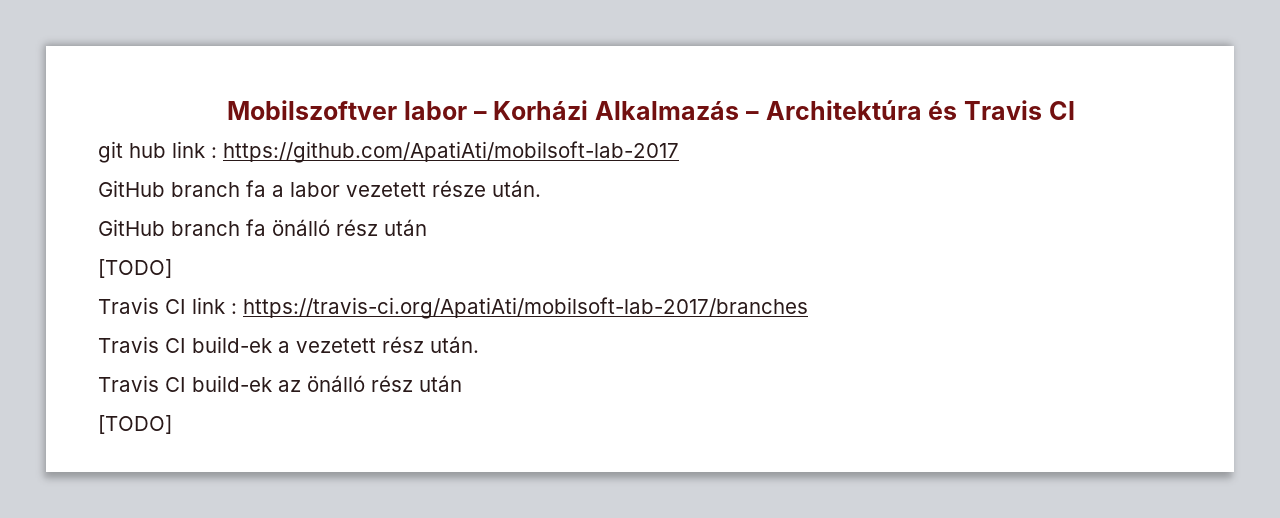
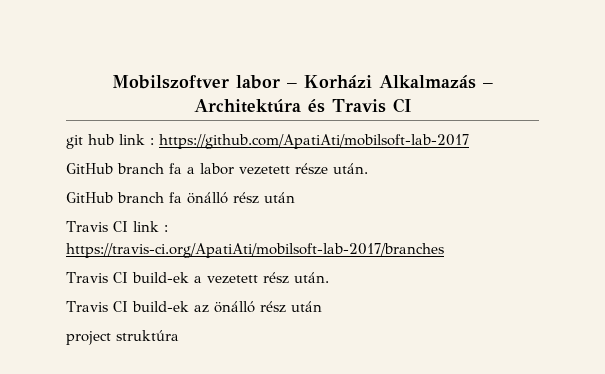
  GitHub branch fa önálló rész után
- [TODO]
  Travis CI build-ek az önálló rész után
- [TODO]
+ project struktúra

